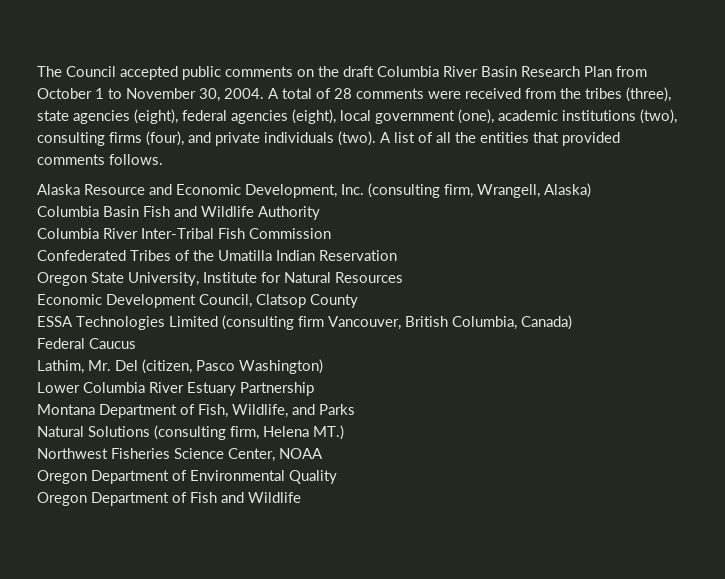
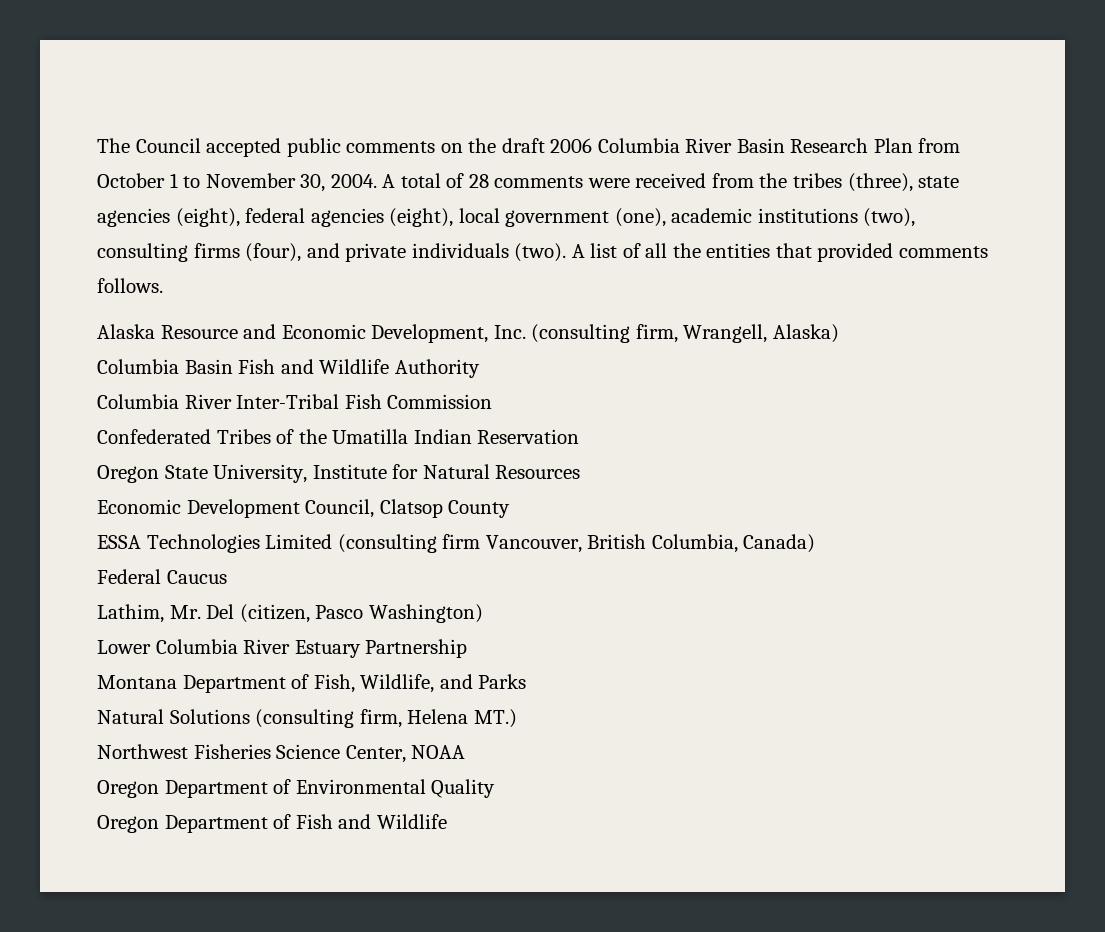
- The Council accepted public comments on the draft Columbia River Basin Research Plan from October 1 to November 30, 2004.
+ The Council accepted public comments on the draft 2006 Columbia River Basin Research Plan from October 1 to November 30, 2004.

